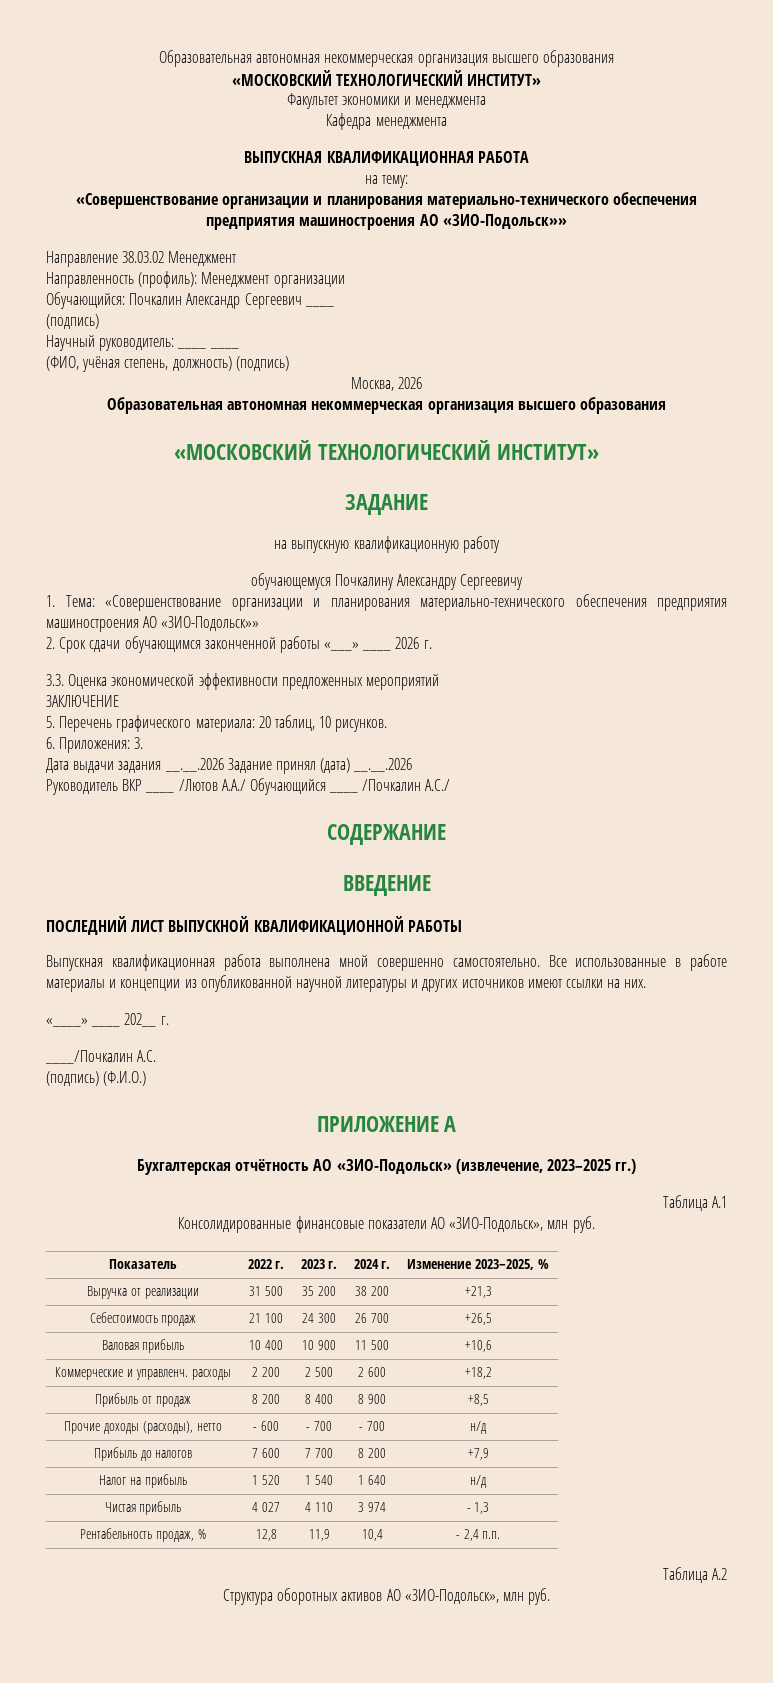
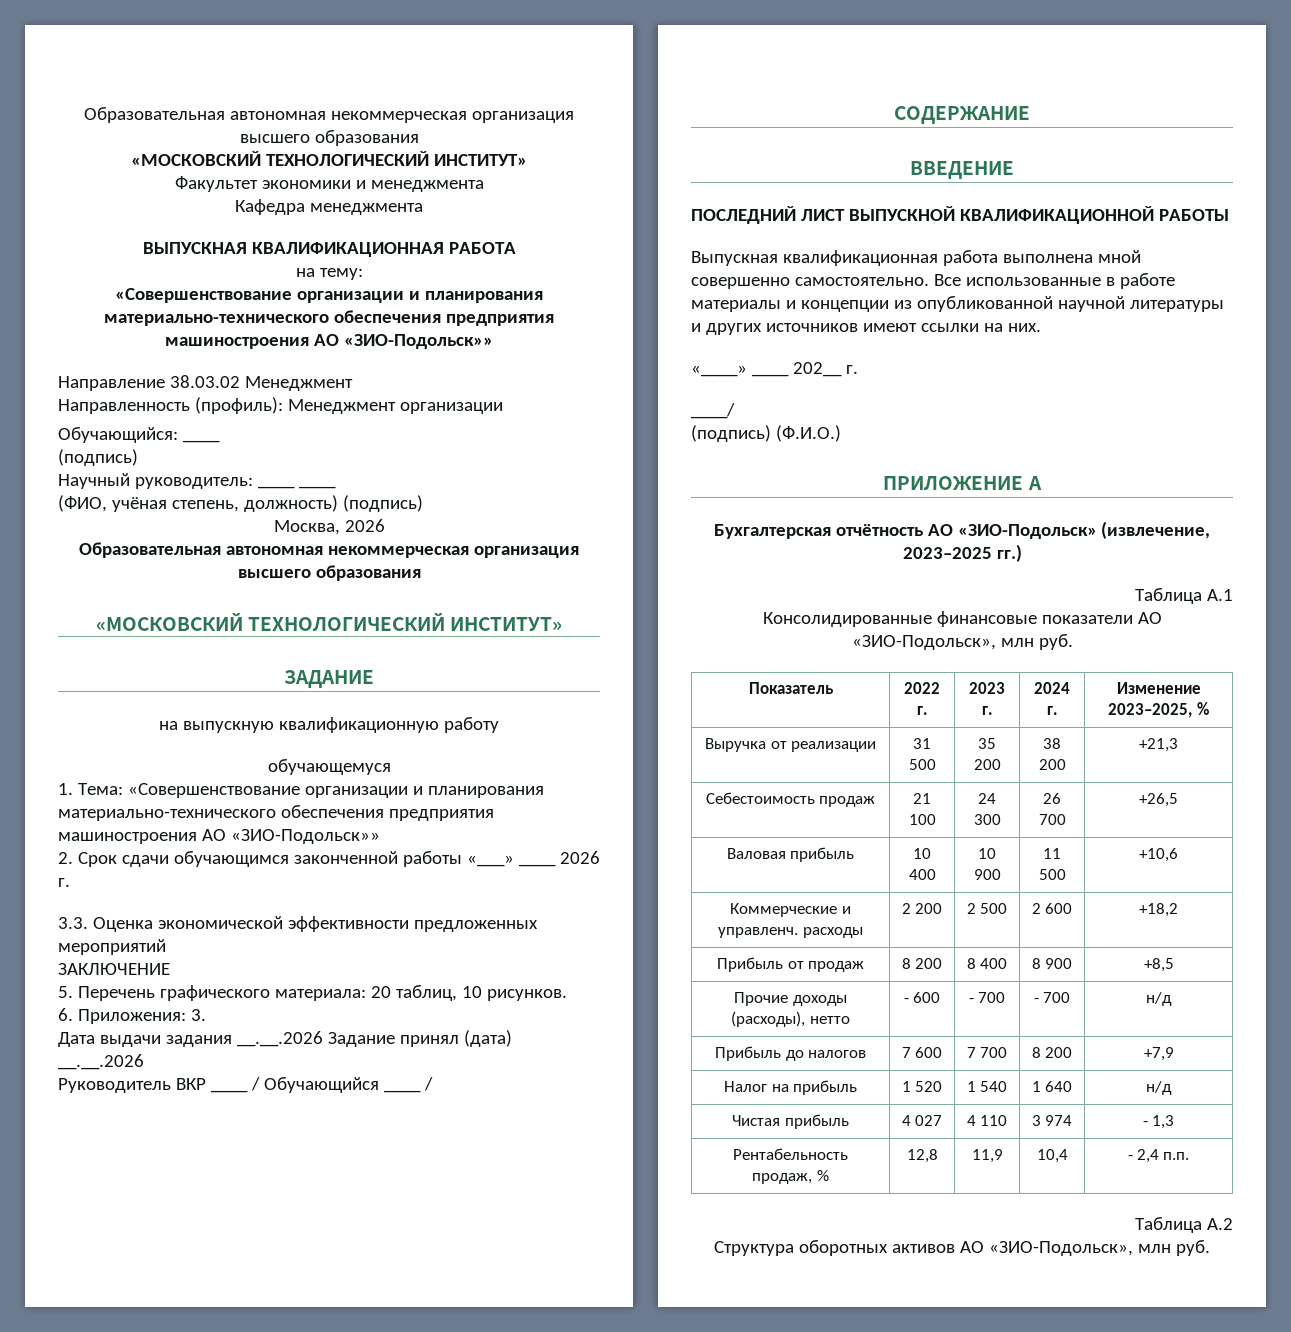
- Обучающийся: Почкалин Александр Сергеевич ____
+ Обучающийся: ____
- обучающемуся Почкалину Александру Сергеевичу
+ обучающемуся
- Руководитель ВКР ____ /Лютов А.А./ Обучающийся ____ /Почкалин А.С./
+ Руководитель ВКР ____ / Обучающийся ____ /
- ____/Почкалин А.С.
+ ____/

